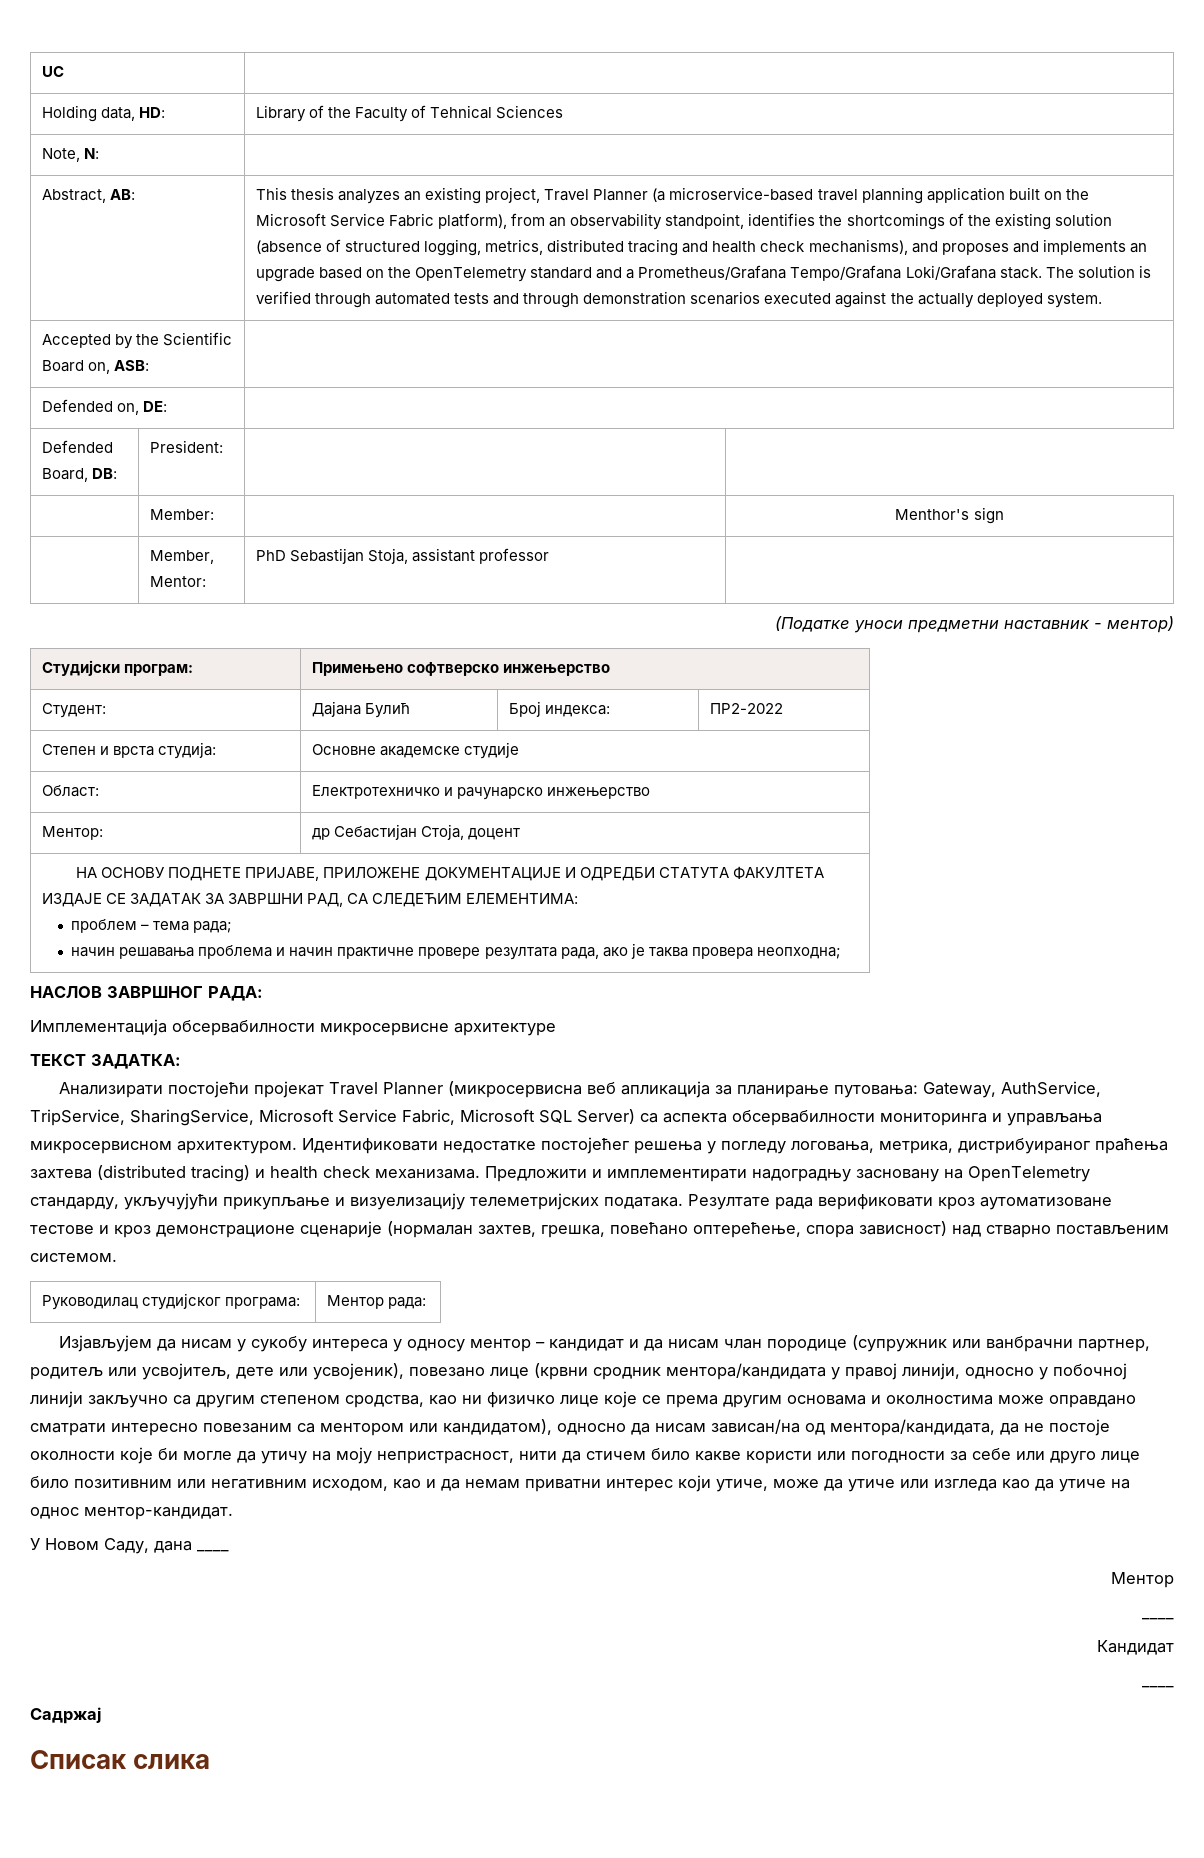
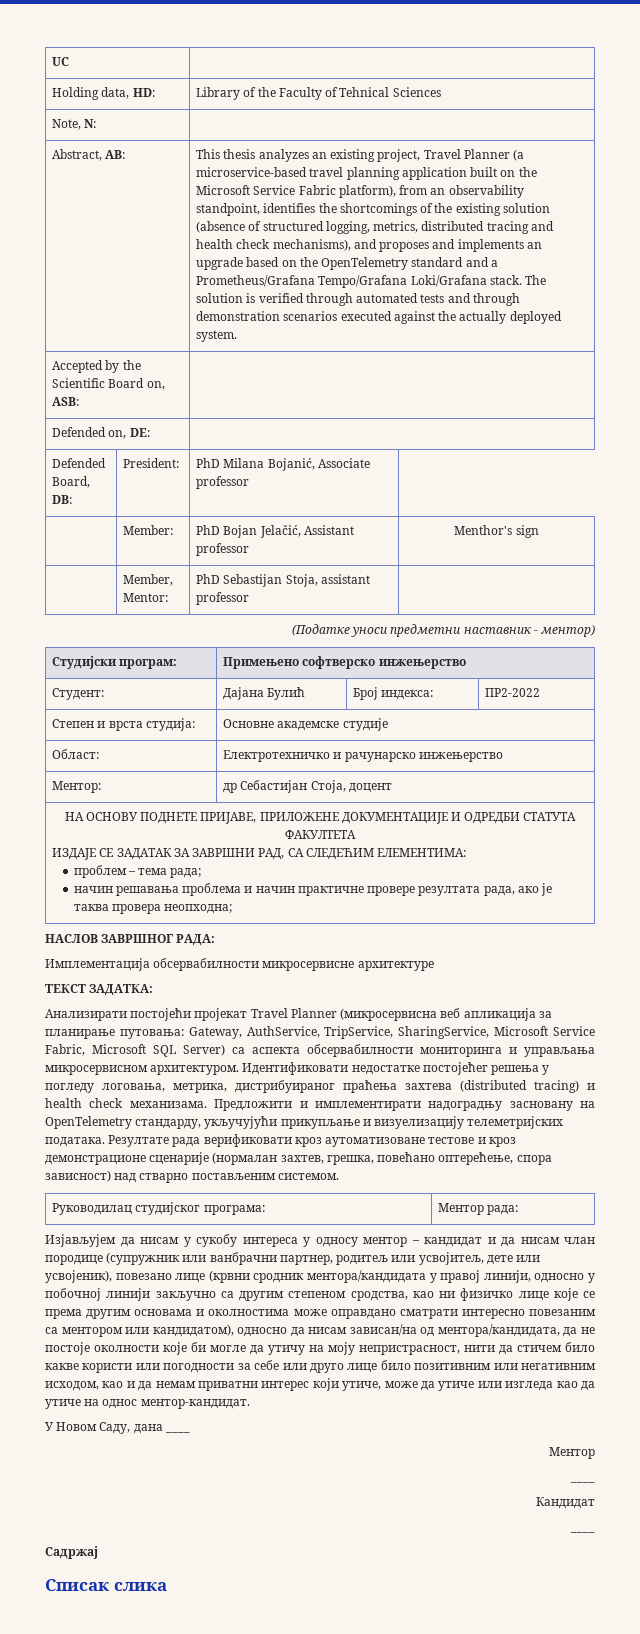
- Defended Board, DB: | President: |
- | Member: | | Menthor's sign
+ Defended Board, DB: | President: | PhD Milana Bojanić, Associate professor
+ | Member: | PhD Bojan Jelačić, Assistant professor | Menthor's sign

